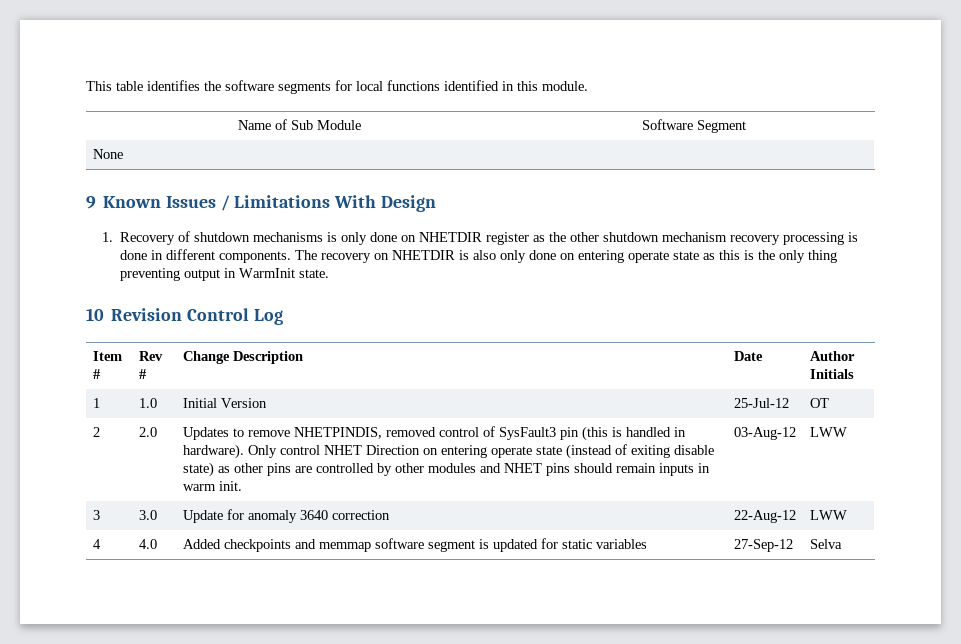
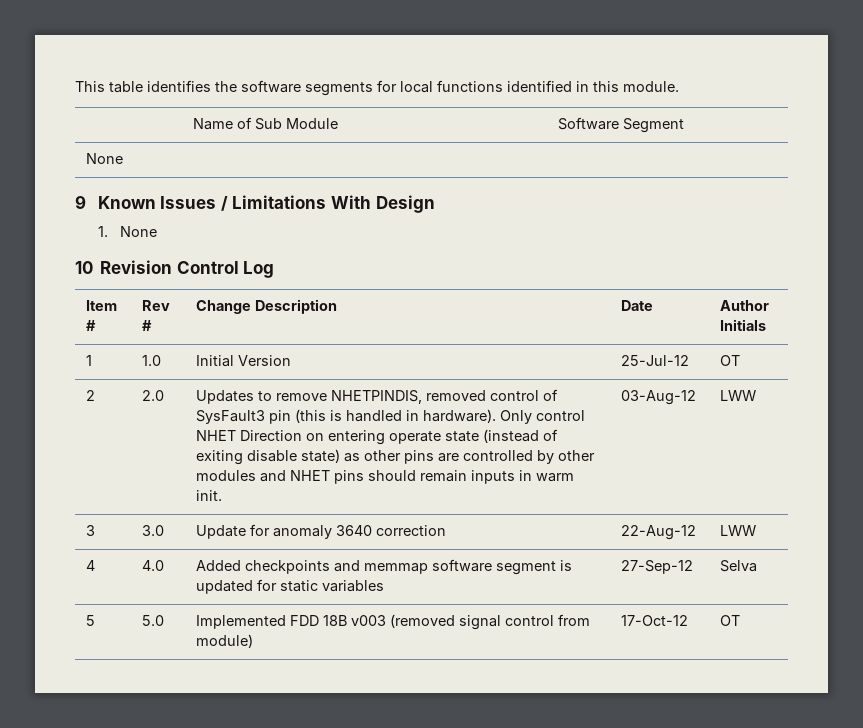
- 1. Recovery of shutdown mechanisms is only done on NHETDIR register as the other shutdown mechanism recovery processing is done in different components. The recovery on NHETDIR is also only done on entering operate state as this is the only thing preventing output in WarmInit state.
+ 1. None
+ 5 | 5.0 | Implemented FDD 18B v003 (removed signal control from module) | 17-Oct-12 | OT

